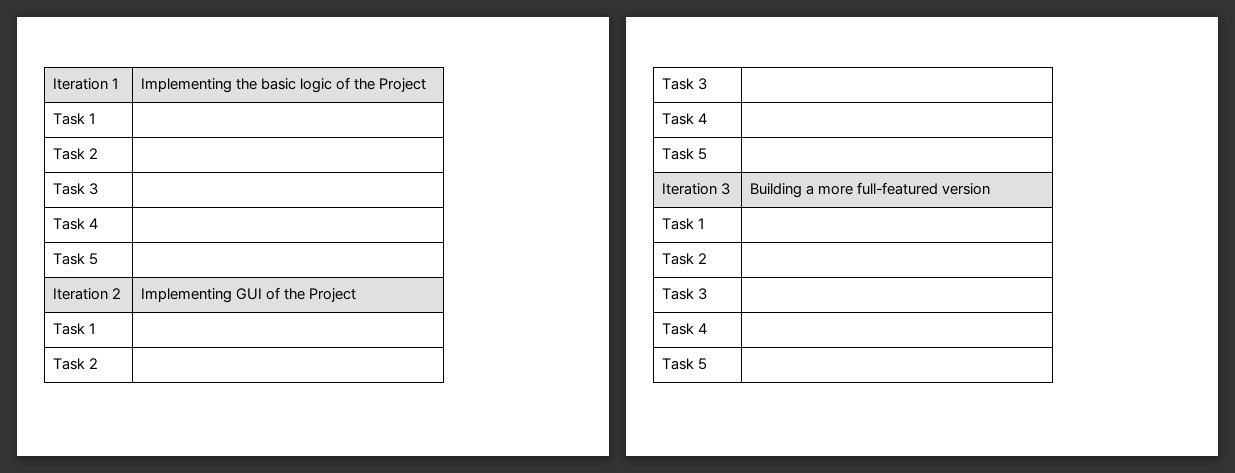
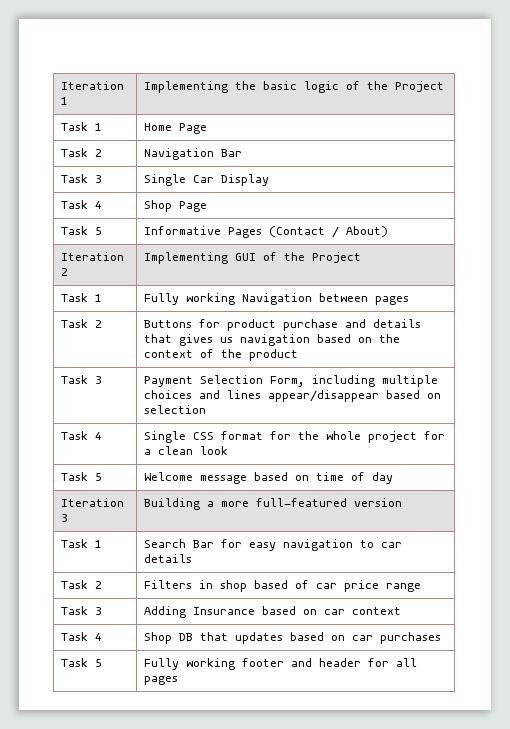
  Iteration 1 | Implementing the basic logic of the Project
- Task 1 |
- Task 2 |
- Task 3 |
- Task 4 |
- Task 5 |
+ Task 1 | Home Page
+ Task 2 | Navigation Bar
+ Task 3 | Single Car Display
+ Task 4 | Shop Page
+ Task 5 | Informative Pages (Contact / About)
  Iteration 2 | Implementing GUI of the Project
- Task 1 |
- Task 2 |
- Task 3 |
- Task 4 |
- Task 5 |
+ Task 1 | Fully working Navigation between pages
+ Task 2 | Buttons for product purchase and details that gives us navigation based on the context of the product
+ Task 3 | Payment Selection Form, including multiple choices and lines appear/disappear based on selection
+ Task 4 | Single CSS format for the whole project for a clean look
+ Task 5 | Welcome message based on time of day
  Iteration 3 | Building a more full-featured version
- Task 1 |
- Task 2 |
- Task 3 |
- Task 4 |
- Task 5 |
+ Task 1 | Search Bar for easy navigation to car details
+ Task 2 | Filters in shop based of car price range
+ Task 3 | Adding Insurance based on car context
+ Task 4 | Shop DB that updates based on car purchases
+ Task 5 | Fully working footer and header for all pages

